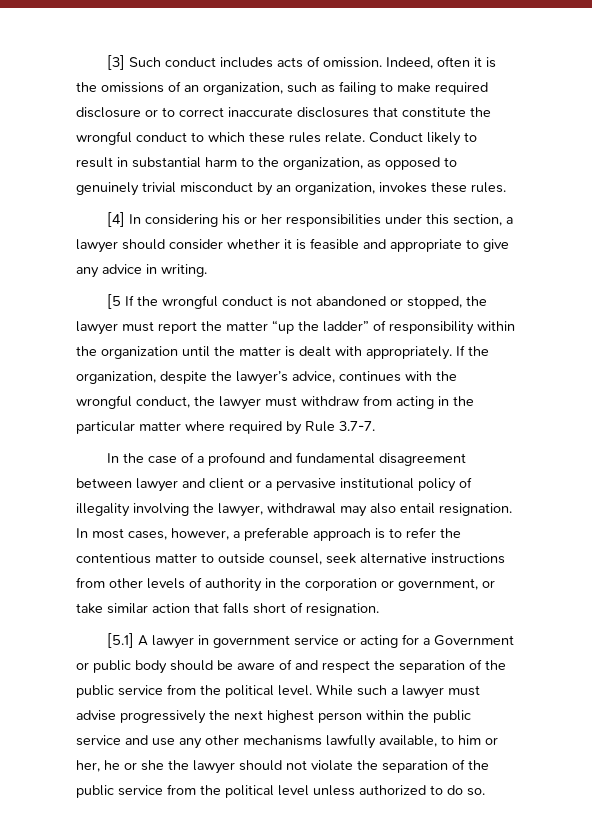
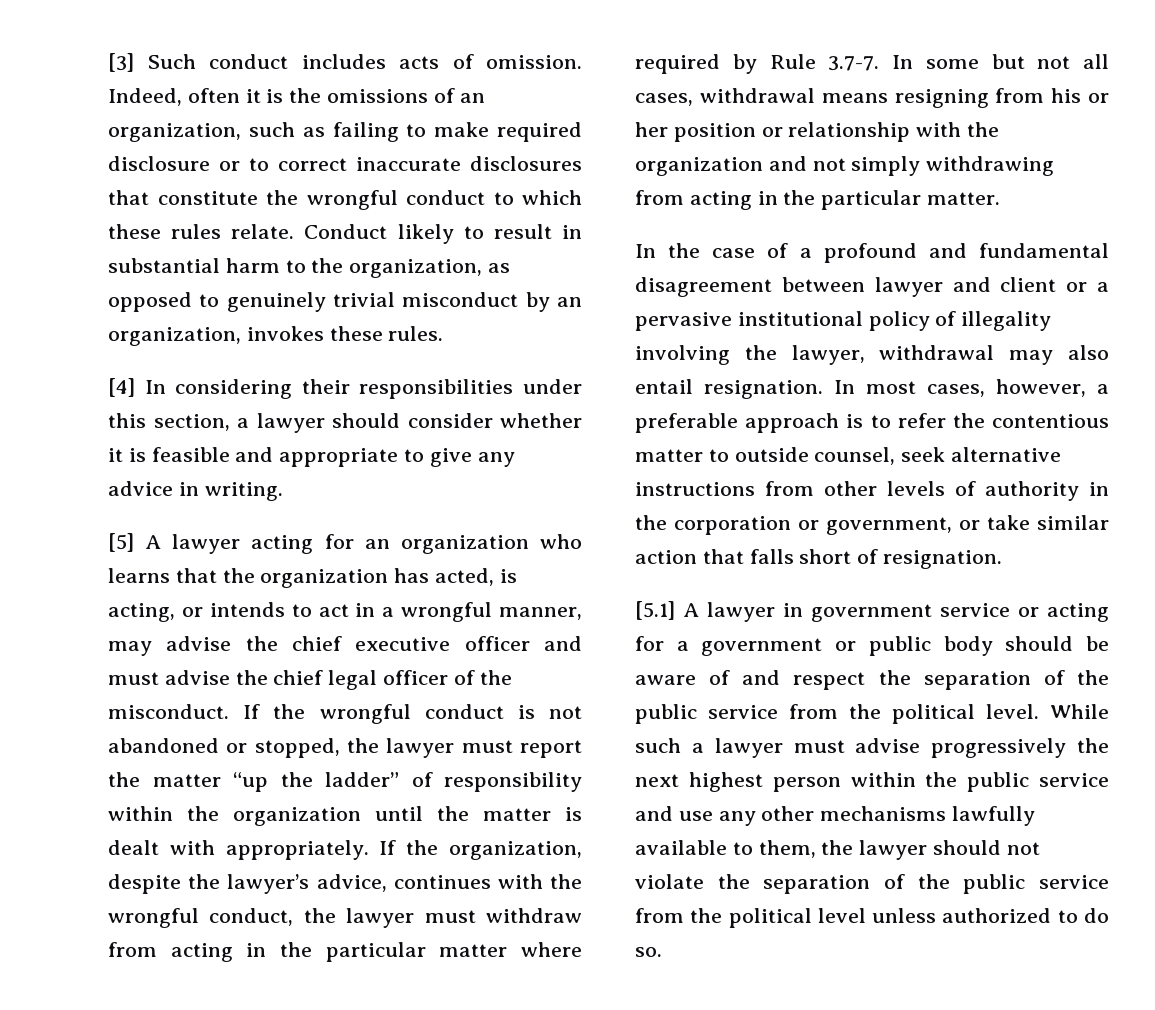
- [4] In considering his or her responsibilities under this section, a lawyer should consider whether it is feasible and appropriate to give any advice in writing.
+ [4] In considering their responsibilities under this section, a lawyer should consider whether it is feasible and appropriate to give any advice in writing.
- [5 If the wrongful conduct is not abandoned or stopped, the lawyer must report the matter “up the ladder” of responsibility within the organization until the matter is dealt with appropriately.
+ [5] A lawyer acting for an organization who learns that the organization has acted, is acting, or intends to act in a wrongful manner, may advise the chief executive officer and must advise the chief legal officer of the misconduct. If the wrongful conduct is not abandoned or stopped, the lawyer must report the matter “up the ladder” of responsibility within the organization until the matter is dealt with appropriately.
- If the organization, despite the lawyer’s advice, continues with the wrongful conduct, the lawyer must withdraw from acting in the particular matter where required by Rule 3.7-7.
+ If the organization, despite the lawyer’s advice, continues with the wrongful conduct, the lawyer must withdraw from acting in the particular matter where required by Rule 3.7-7. In some but not all cases, withdrawal means resigning from his or her position or relationship with the organization and not simply withdrawing from acting in the particular matter.
- [5.1] A lawyer in government service or acting for a Government or public body should be aware of and respect the separation of the public service from the political level.
+ [5.1] A lawyer in government service or acting for a government or public body should be aware of and respect the separation of the public service from the political level.
- While such a lawyer must advise progressively the next highest person within the public service and use any other mechanisms lawfully available, to him or her, he or she the lawyer should not violate the separation of the public service from the political level unless authorized to do so.
+ While such a lawyer must advise progressively the next highest person within the public service and use any other mechanisms lawfully available to them, the lawyer should not violate the separation of the public service from the political level unless authorized to do so.

